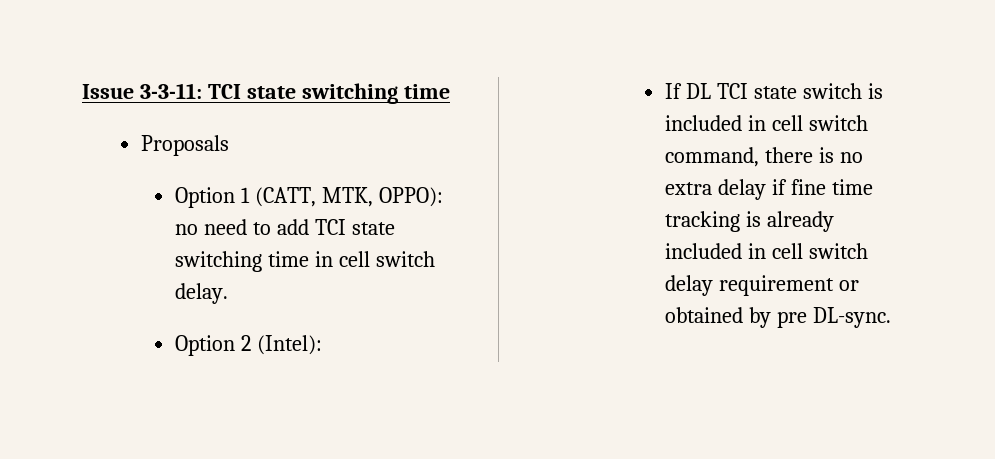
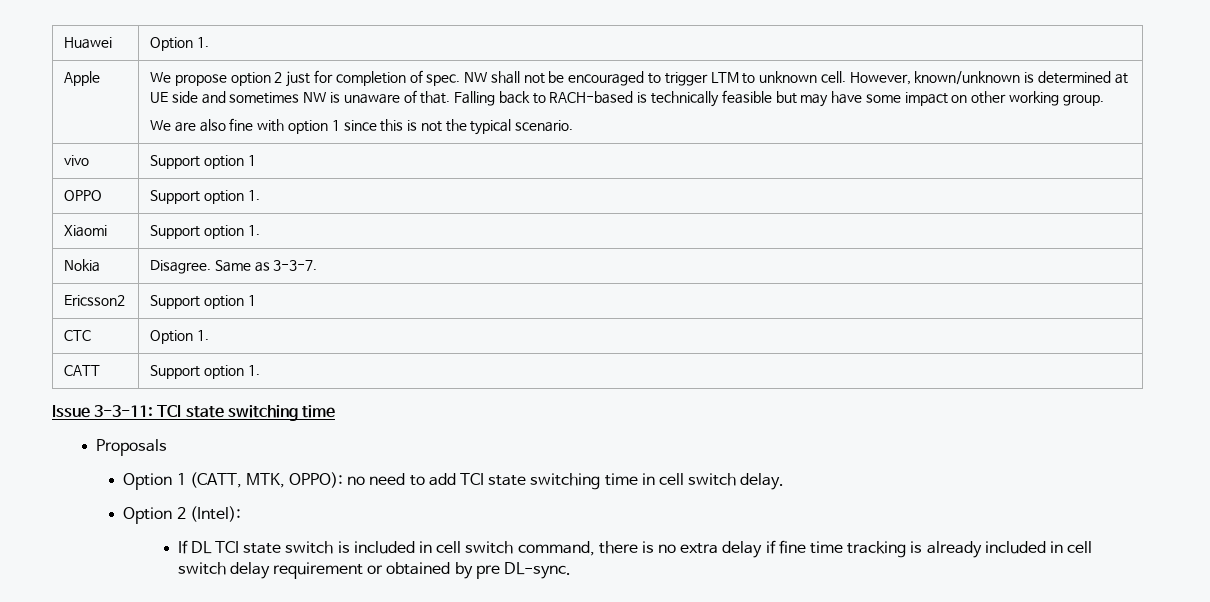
+ Huawei | Option 1.
+ Apple | We propose option 2 just for completion of spec. NW shall not be encouraged to trigger LTM to unknown cell. However, known/unknown is determined at UE side and sometimes NW is unaware of that. Falling back to RACH-based is technically feasible but may have some impact on other working group.
+ We are also fine with option 1 since this is not the typical scenario.
+ vivo | Support option 1
+ OPPO | Support option 1.
+ Xiaomi | Support option 1.
+ Nokia | Disagree. Same as 3-3-7.
+ Ericsson2 | Support option 1
+ CTC | Option 1.
+ CATT | Support option 1.

